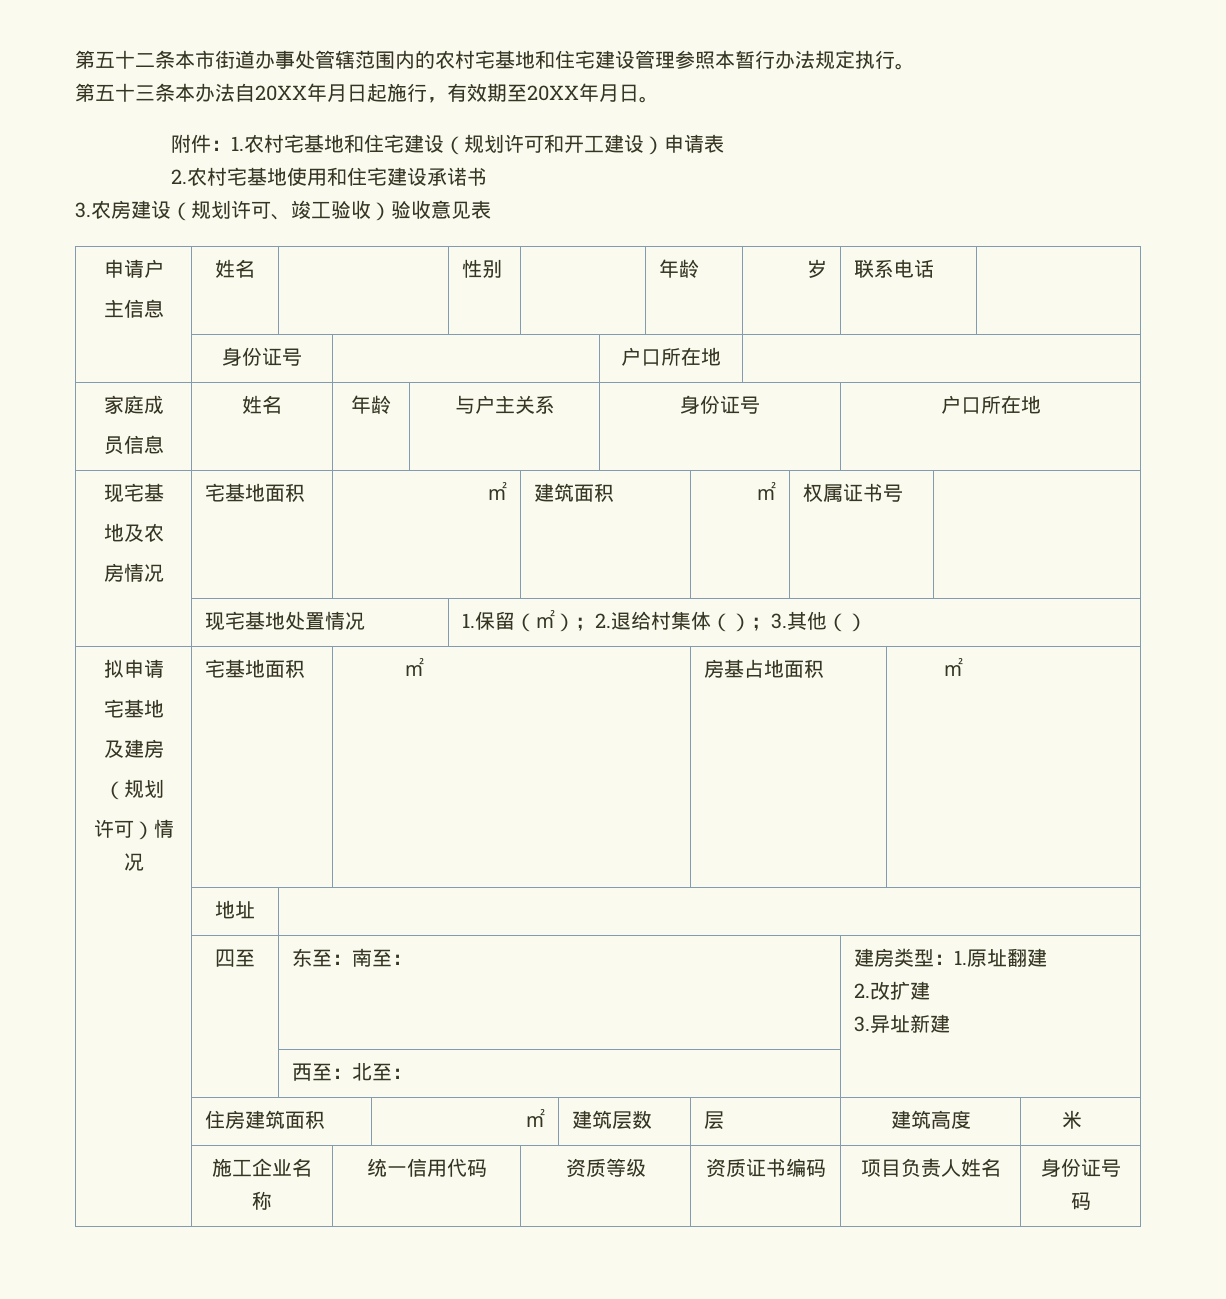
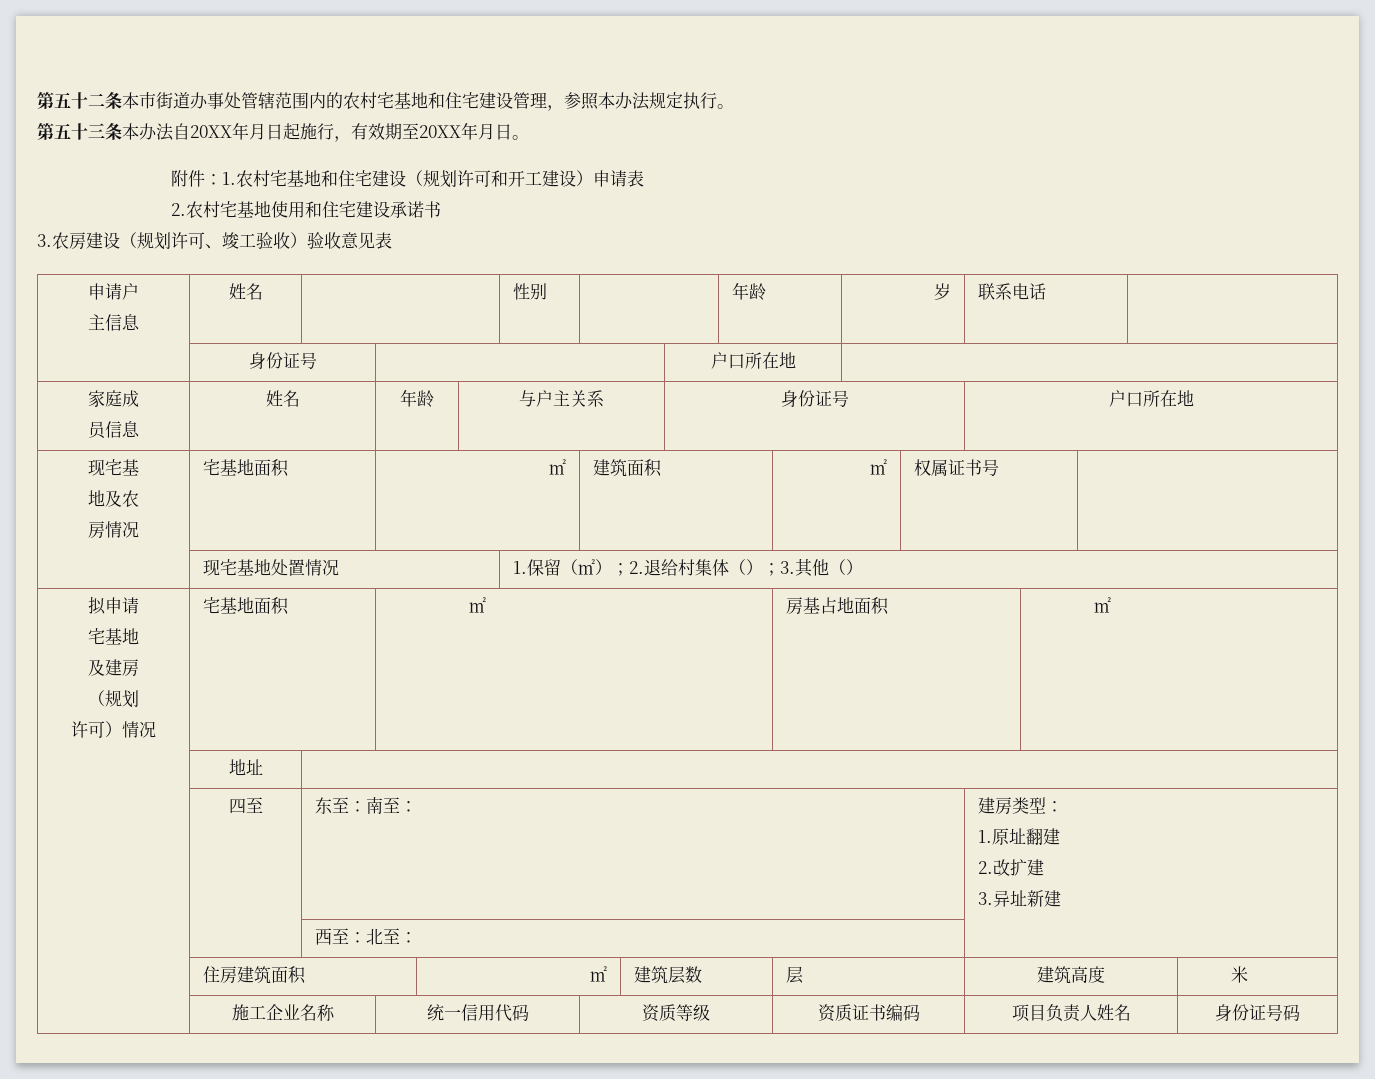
- 第五十二条本市街道办事处管辖范围内的农村宅基地和住宅建设管理参照本暂行办法规定执行。
+ 第五十二条本市街道办事处管辖范围内的农村宅基地和住宅建设管理，参照本办法规定执行。
- | 四至 | 东至：南至： | 建房类型：1.原址翻建
+ | 四至 | 东至：南至： | 建房类型：
+ 1.原址翻建

